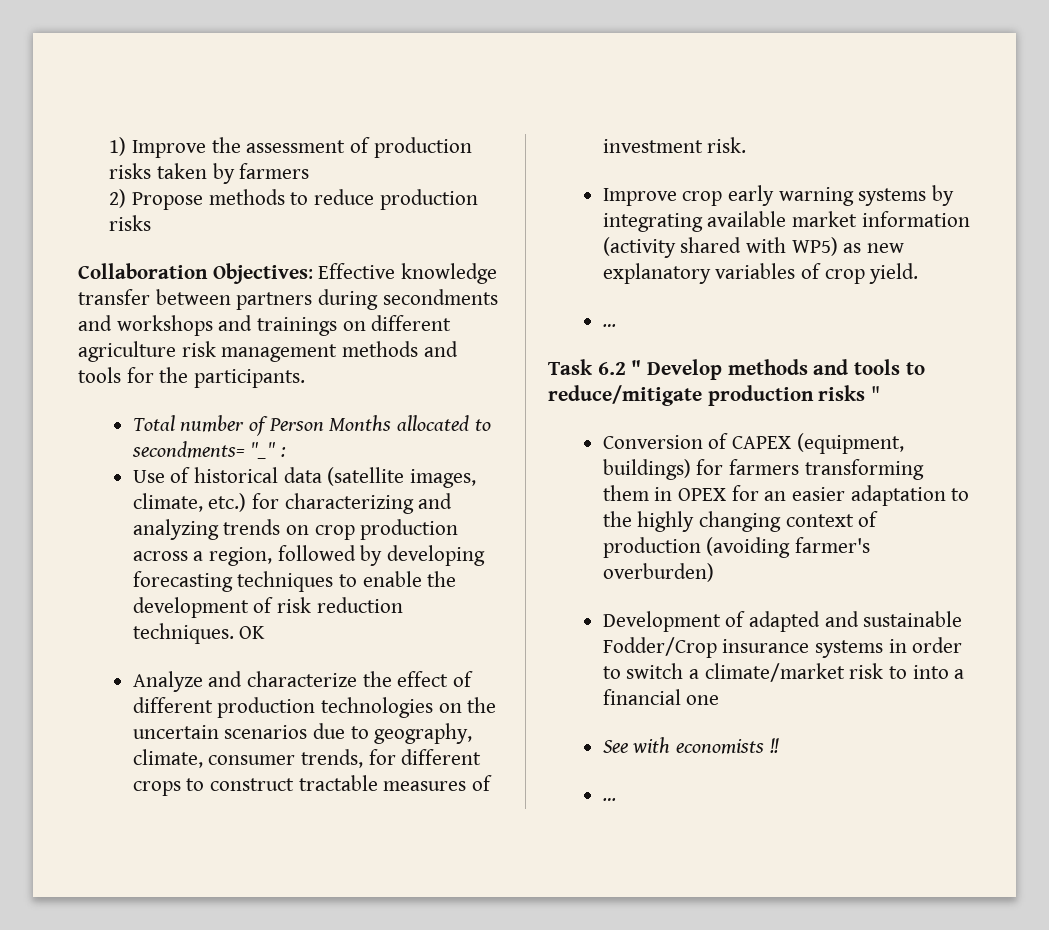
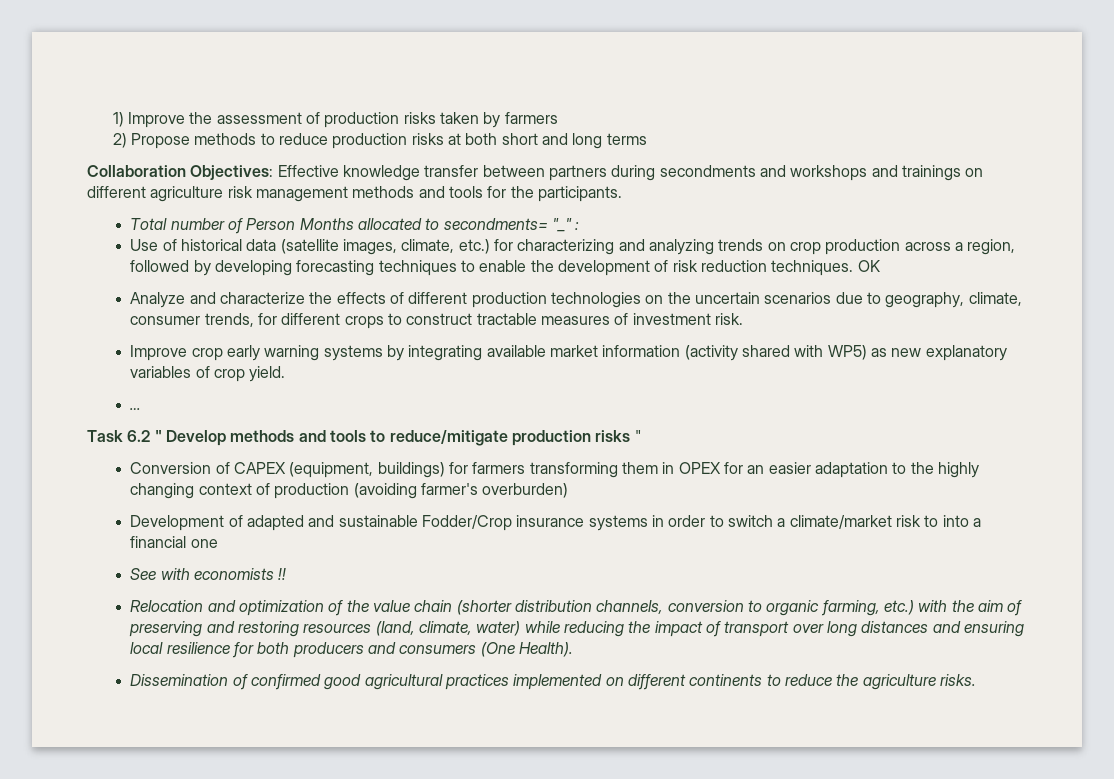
- 2) Propose methods to reduce production risks
+ 2) Propose methods to reduce production risks at both short and long terms
- Analyze and characterize the effect of different production technologies on the uncertain scenarios due to geography, climate, consumer trends, for different crops to construct tractable measures of investment risk.
+ Analyze and characterize the effects of different production technologies on the uncertain scenarios due to geography, climate, consumer trends, for different crops to construct tractable measures of investment risk.
  See with economists !!
- …
+ Relocation and optimization of the value chain (shorter distribution channels, conversion to organic farming, etc.) with the aim of preserving and restoring resources (land, climate, water) while reducing the impact of transport over long distances and ensuring local resilience for both producers and consumers (One Health).
+ Dissemination of confirmed good agricultural practices implemented on different continents to reduce the agriculture risks.

